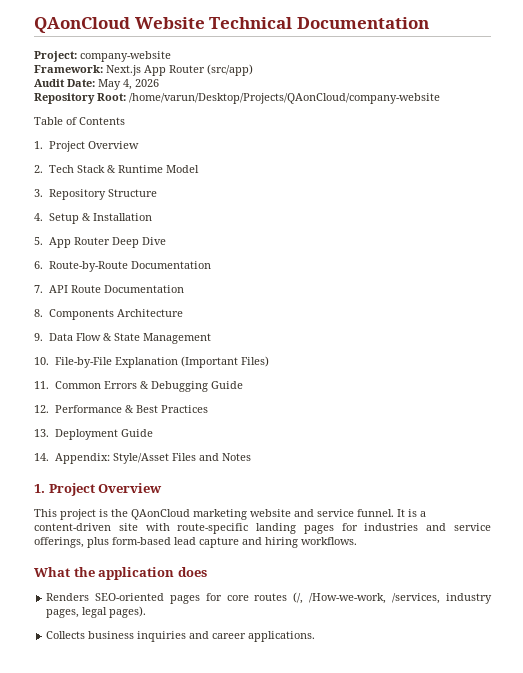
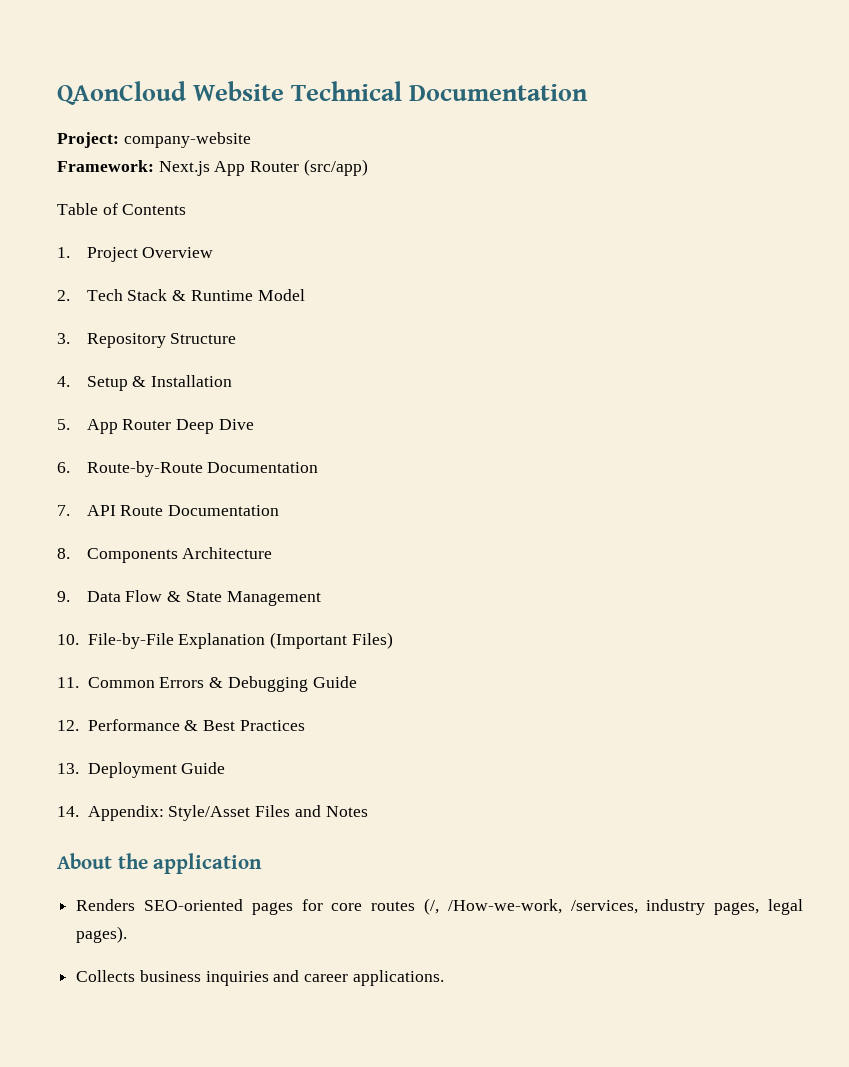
- Audit Date: May 4, 2026
- Repository Root: /home/varun/Desktop/Projects/QAonCloud/company-website
  14. Appendix: Style/Asset Files and Notes
- 1. Project Overview
- This project is the QAonCloud marketing website and service funnel. It is a content-driven site with route-specific landing pages for industries and service offerings, plus form-based lead capture and hiring workflows.
- What the application does
+ About the application

